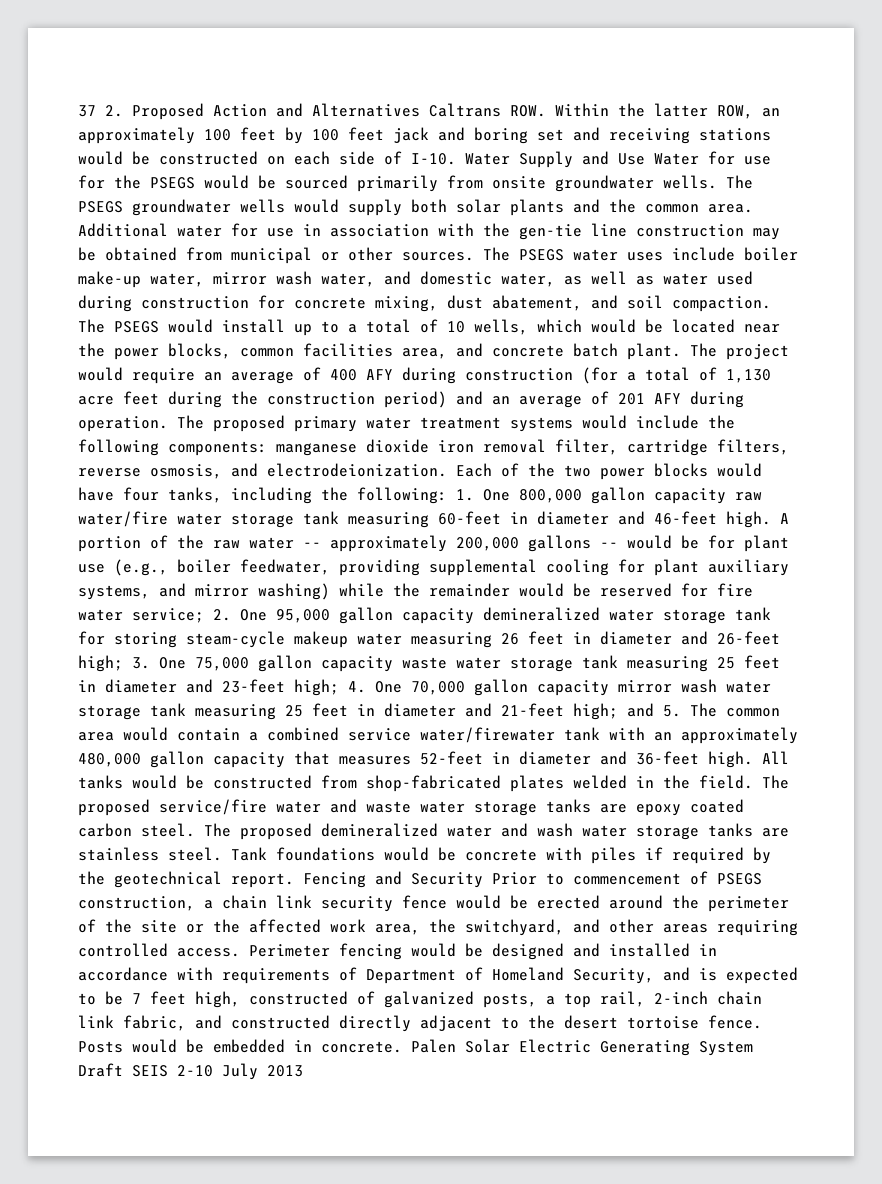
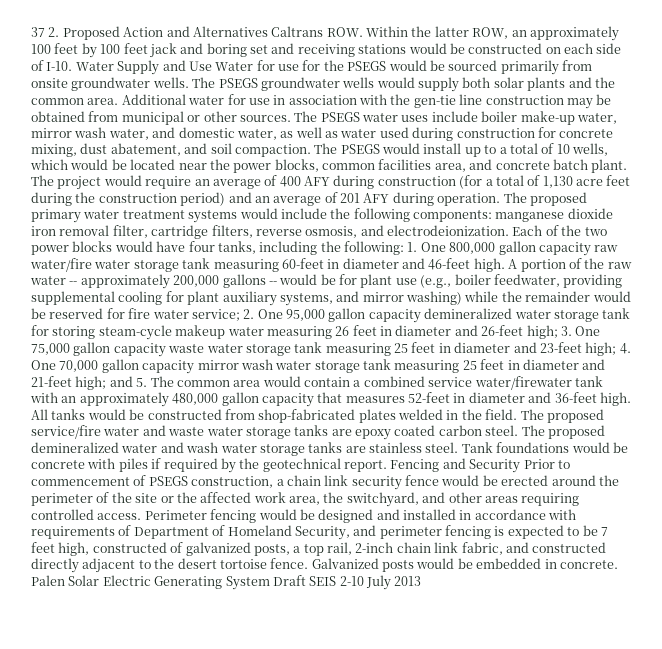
- Perimeter fencing would be designed and installed in accordance with requirements of Department of Homeland Security, and is expected to be 7 feet high, constructed of galvanized posts, a top rail, 2-inch chain link fabric, and constructed directly adjacent to the desert tortoise fence.
+ Perimeter fencing would be designed and installed in accordance with requirements of Department of Homeland Security, and perimeter fencing is expected to be 7 feet high, constructed of galvanized posts, a top rail, 2-inch chain link fabric, and constructed directly adjacent to the desert tortoise fence.
- Posts would be embedded in concrete.
+ Galvanized posts would be embedded in concrete.

